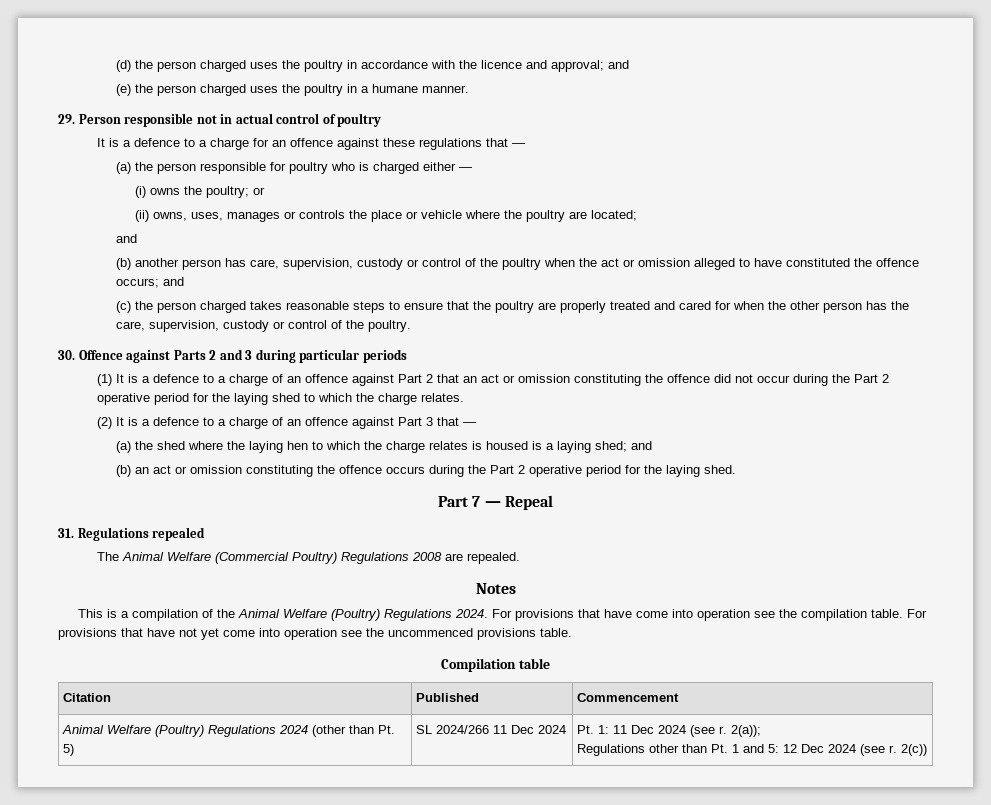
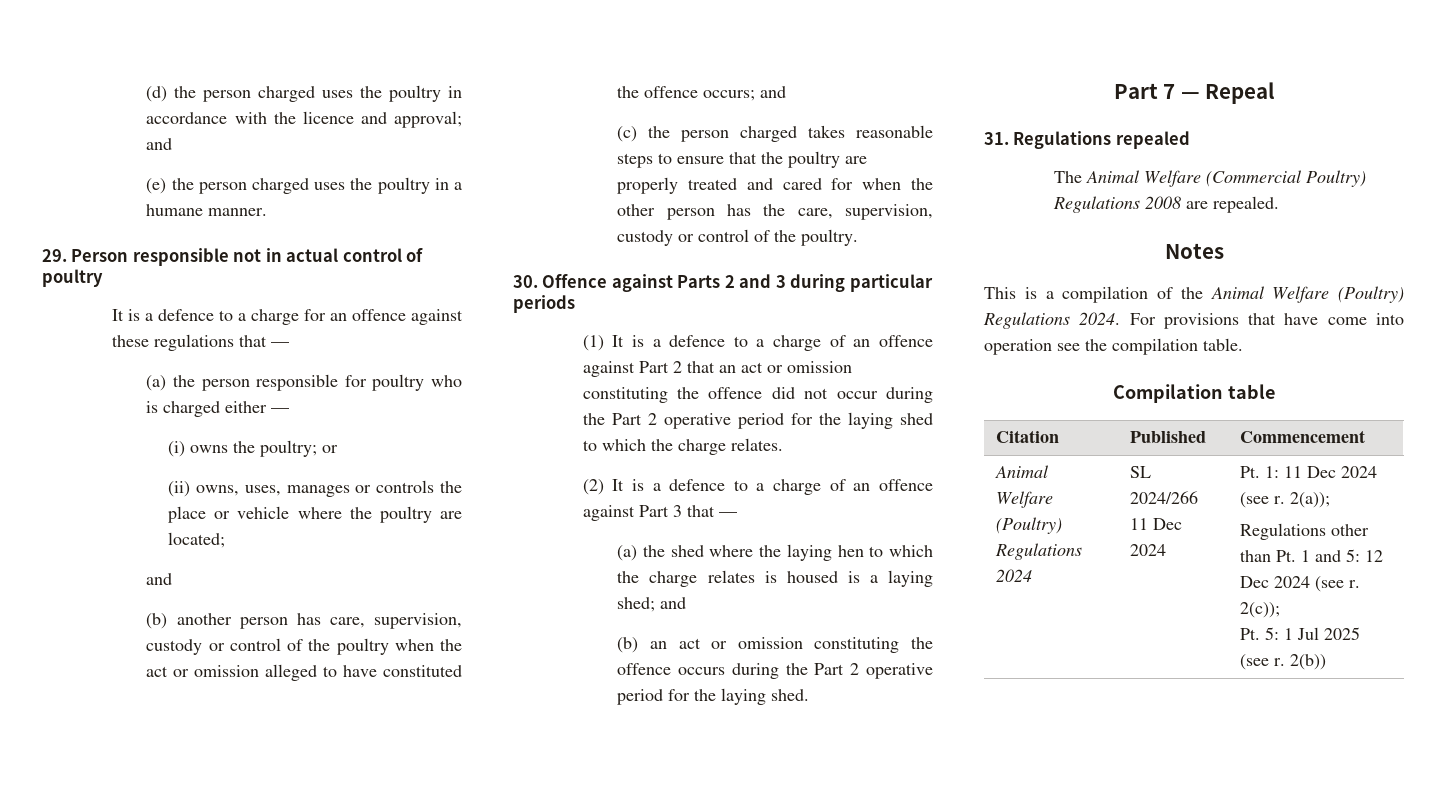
- For provisions that have not yet come into operation see the uncommenced provisions table.
- Animal Welfare (Poultry) Regulations 2024 (other than Pt. 5) | SL 2024/266 11 Dec 2024 | Pt. 1: 11 Dec 2024 (see r. 2(a));
- Regulations other than Pt. 1 and 5: 12 Dec 2024 (see r. 2(c))
+ Animal Welfare (Poultry) Regulations 2024 | SL 2024/266 11 Dec 2024 | Pt. 1: 11 Dec 2024 (see r. 2(a));
+ Regulations other than Pt. 1 and 5: 12 Dec 2024 (see r. 2(c));
+ Pt. 5: 1 Jul 2025 (see r. 2(b))

